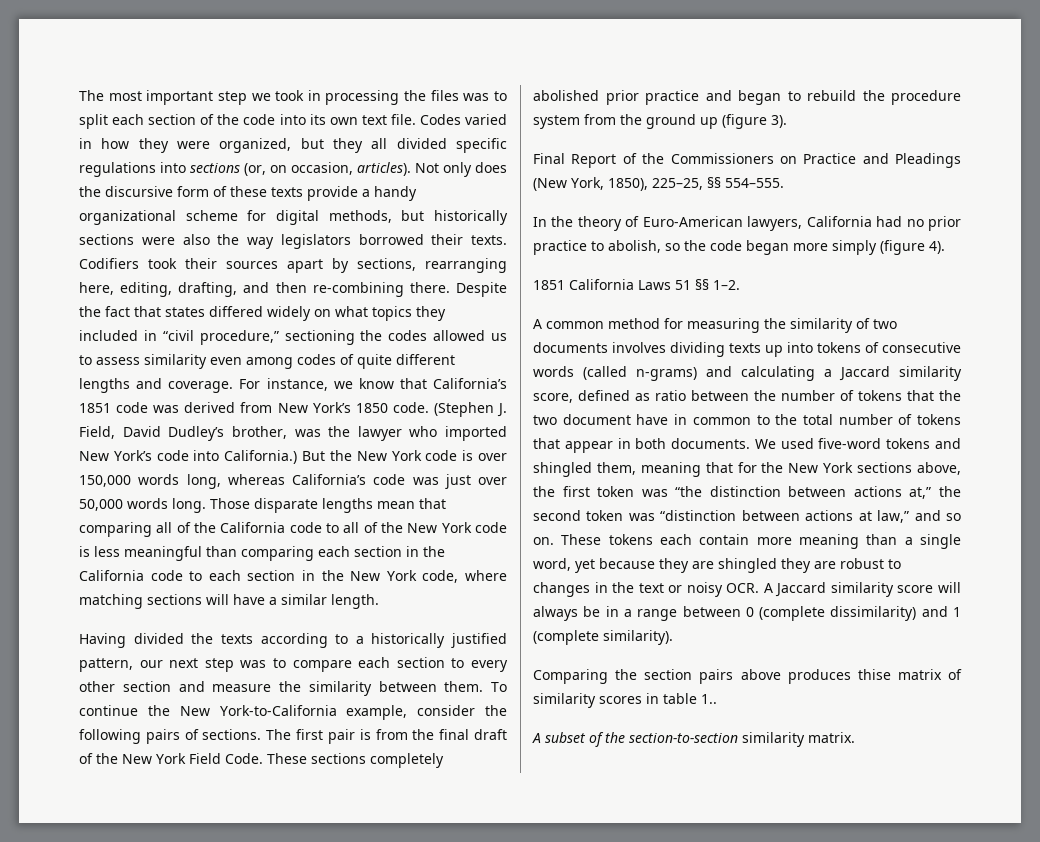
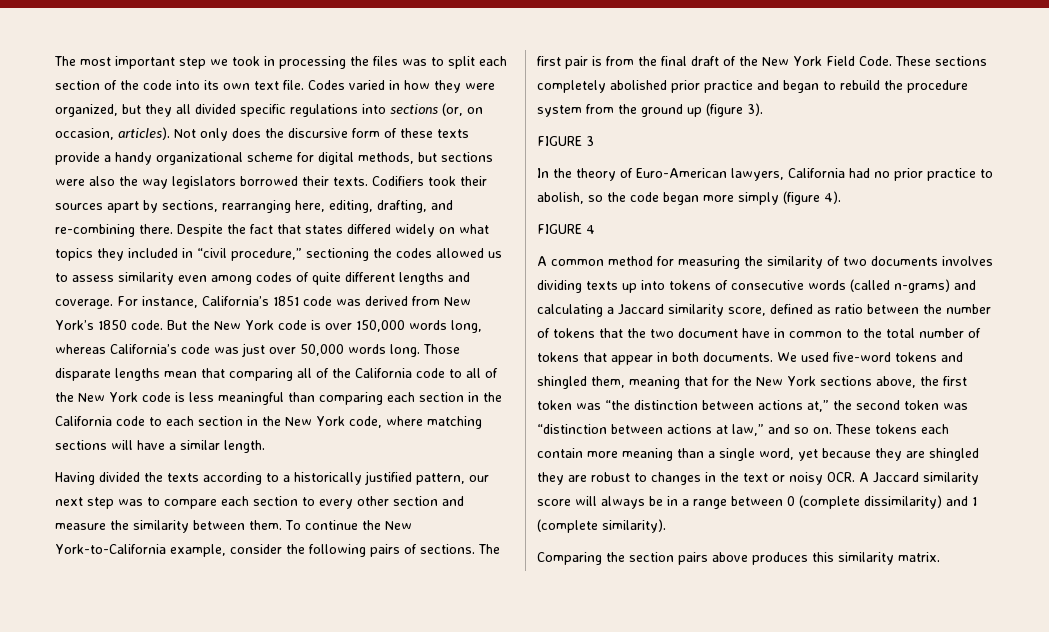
- Not only does the discursive form of these texts provide a handy organizational scheme for digital methods, but historically sections were also the way legislators borrowed their texts.
+ Not only does the discursive form of these texts provide a handy organizational scheme for digital methods, but sections were also the way legislators borrowed their texts.
- Codifiers took their sources apart by sections, rearranging here, editing, drafting, and then re-combining there.
+ Codifiers took their sources apart by sections, rearranging here, editing, drafting, and re-combining there.
- For instance, we know that California’s 1851 code was derived from New York’s 1850 code.
+ For instance, California’s 1851 code was derived from New York’s 1850 code.
- (Stephen J. Field, David Dudley’s brother, was the lawyer who imported New York’s code into California.)
- Final Report of the Commissioners on Practice and Pleadings (New York, 1850), 225–25, §§ 554–555.
+ FIGURE 3
- 1851 California Laws 51 §§ 1–2.
+ FIGURE 4
- Comparing the section pairs above produces thise matrix of similarity scores in table 1..
- A subset of the section-to-section similarity matrix.
+ Comparing the section pairs above produces this similarity matrix.

